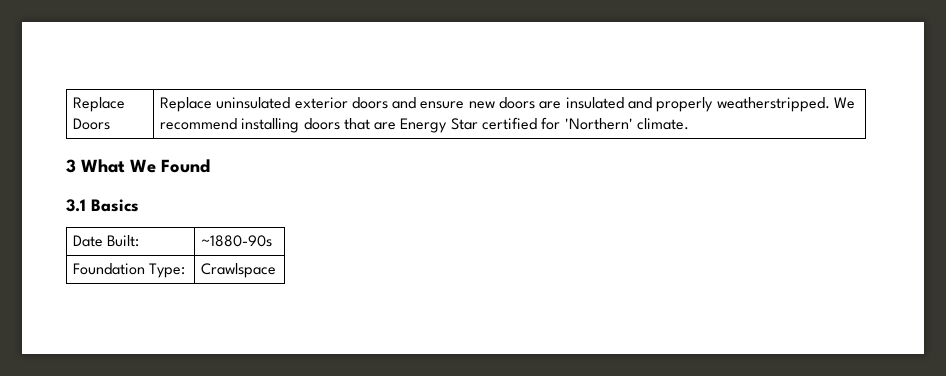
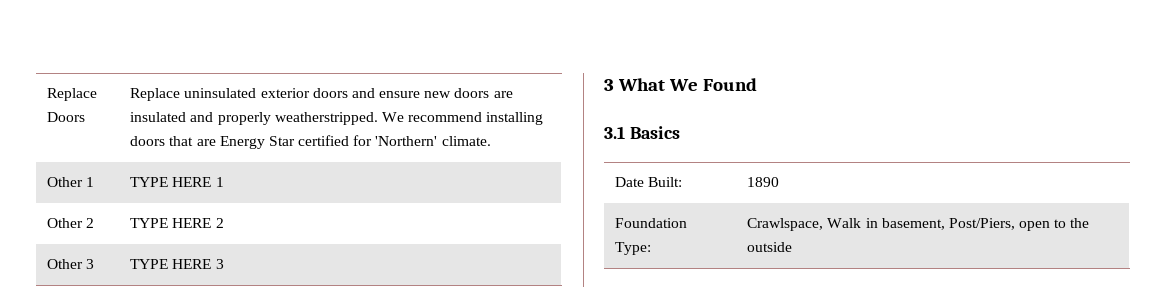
+ Other 1 | TYPE HERE 1
+ Other 2 | TYPE HERE 2
+ Other 3 | TYPE HERE 3
- Date Built: | ~1880-90s
+ Date Built: | 1890
- Foundation Type: | Crawlspace
+ Foundation Type: | Crawlspace, Walk in basement, Post/Piers, open to the outside

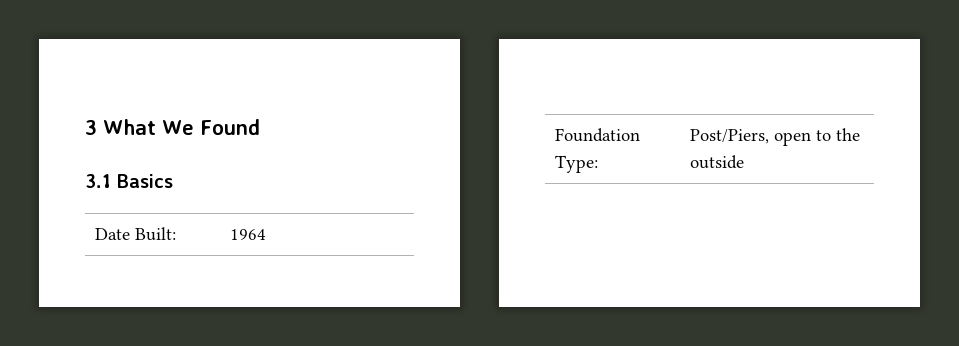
- Replace Doors | Replace uninsulated exterior doors and ensure new doors are insulated and properly weatherstripped. We recommend installing doors that are Energy Star certified for 'Northern' climate.
- Other 1 | TYPE HERE 1
- Other 2 | TYPE HERE 2
- Other 3 | TYPE HERE 3
- Date Built: | 1890
+ Date Built: | 1964
- Foundation Type: | Crawlspace, Walk in basement, Post/Piers, open to the outside
+ Foundation Type: | Post/Piers, open to the outside

